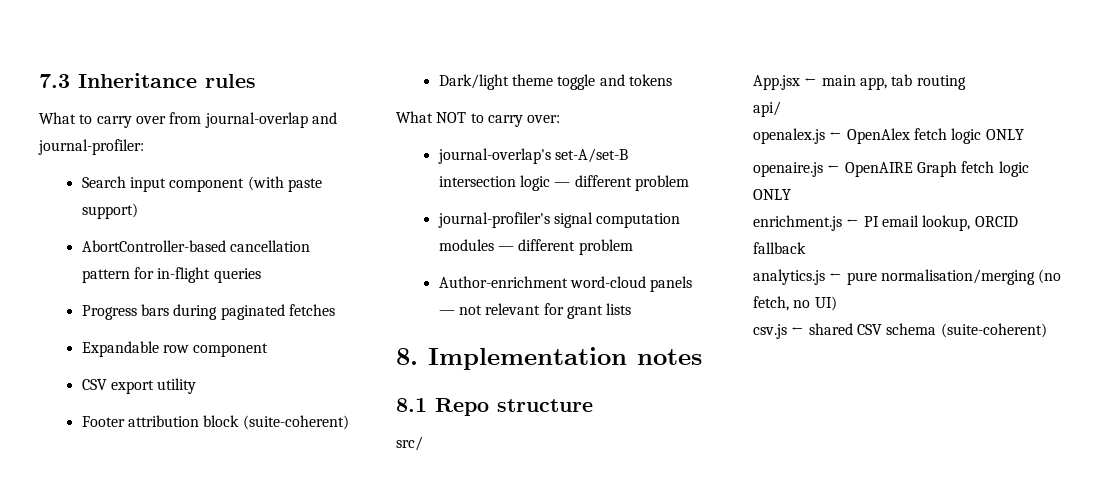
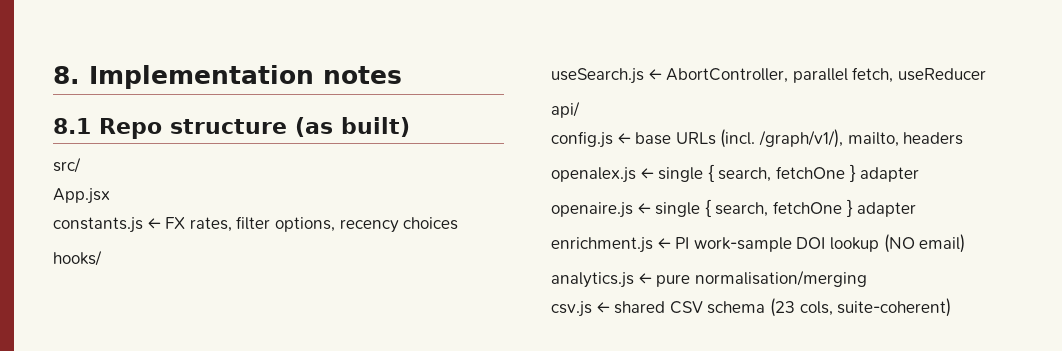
- 7.3 Inheritance rules
- What to carry over from journal-overlap and journal-profiler:
- Search input component (with paste support)
- AbortController-based cancellation pattern for in-flight queries
- Progress bars during paginated fetches
- Expandable row component
- CSV export utility
- Footer attribution block (suite-coherent)
- Dark/light theme toggle and tokens
- What NOT to carry over:
- journal-overlap's set-A/set-B intersection logic — different problem
- journal-profiler's signal computation modules — different problem
- Author-enrichment word-cloud panels — not relevant for grant lists
- 8.1 Repo structure
+ 8.1 Repo structure (as built)
- App.jsx ← main app, tab routing
+ App.jsx
+ constants.js ← FX rates, filter options, recency choices
+ hooks/
+ useSearch.js ← AbortController, parallel fetch, useReducer
  api/
- openalex.js ← OpenAlex fetch logic ONLY
- openaire.js ← OpenAIRE Graph fetch logic ONLY
- enrichment.js ← PI email lookup, ORCID fallback
+ config.js ← base URLs (incl. /graph/v1/), mailto, headers
+ openalex.js ← single { search, fetchOne } adapter
+ openaire.js ← single { search, fetchOne } adapter
+ enrichment.js ← PI work-sample DOI lookup (NO email)
- analytics.js ← pure normalisation/merging (no fetch, no UI)
+ analytics.js ← pure normalisation/merging
- csv.js ← shared CSV schema (suite-coherent)
+ csv.js ← shared CSV schema (23 cols, suite-coherent)

